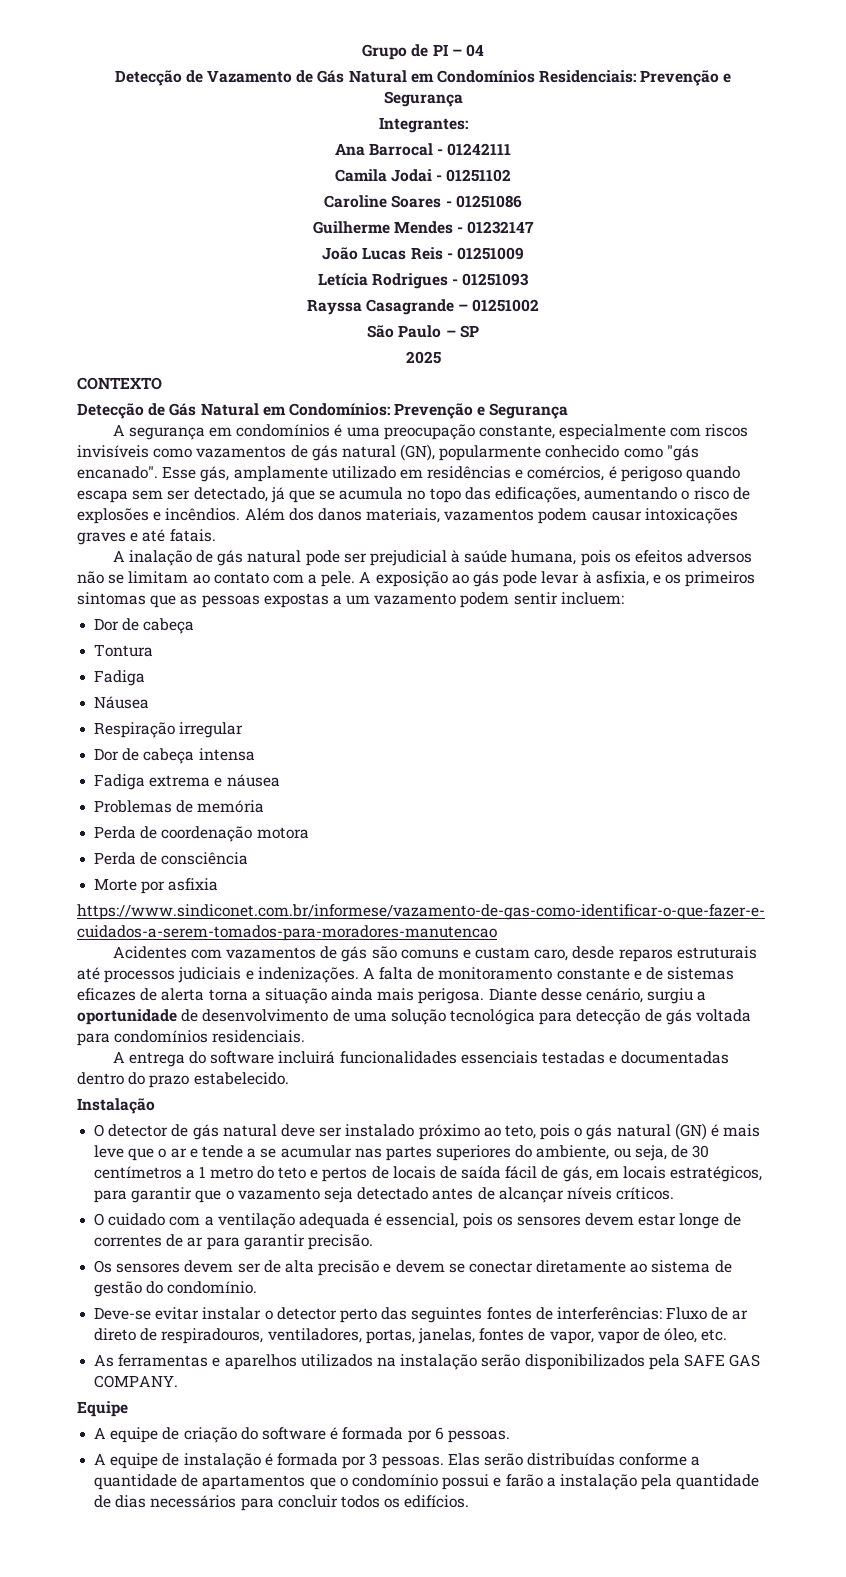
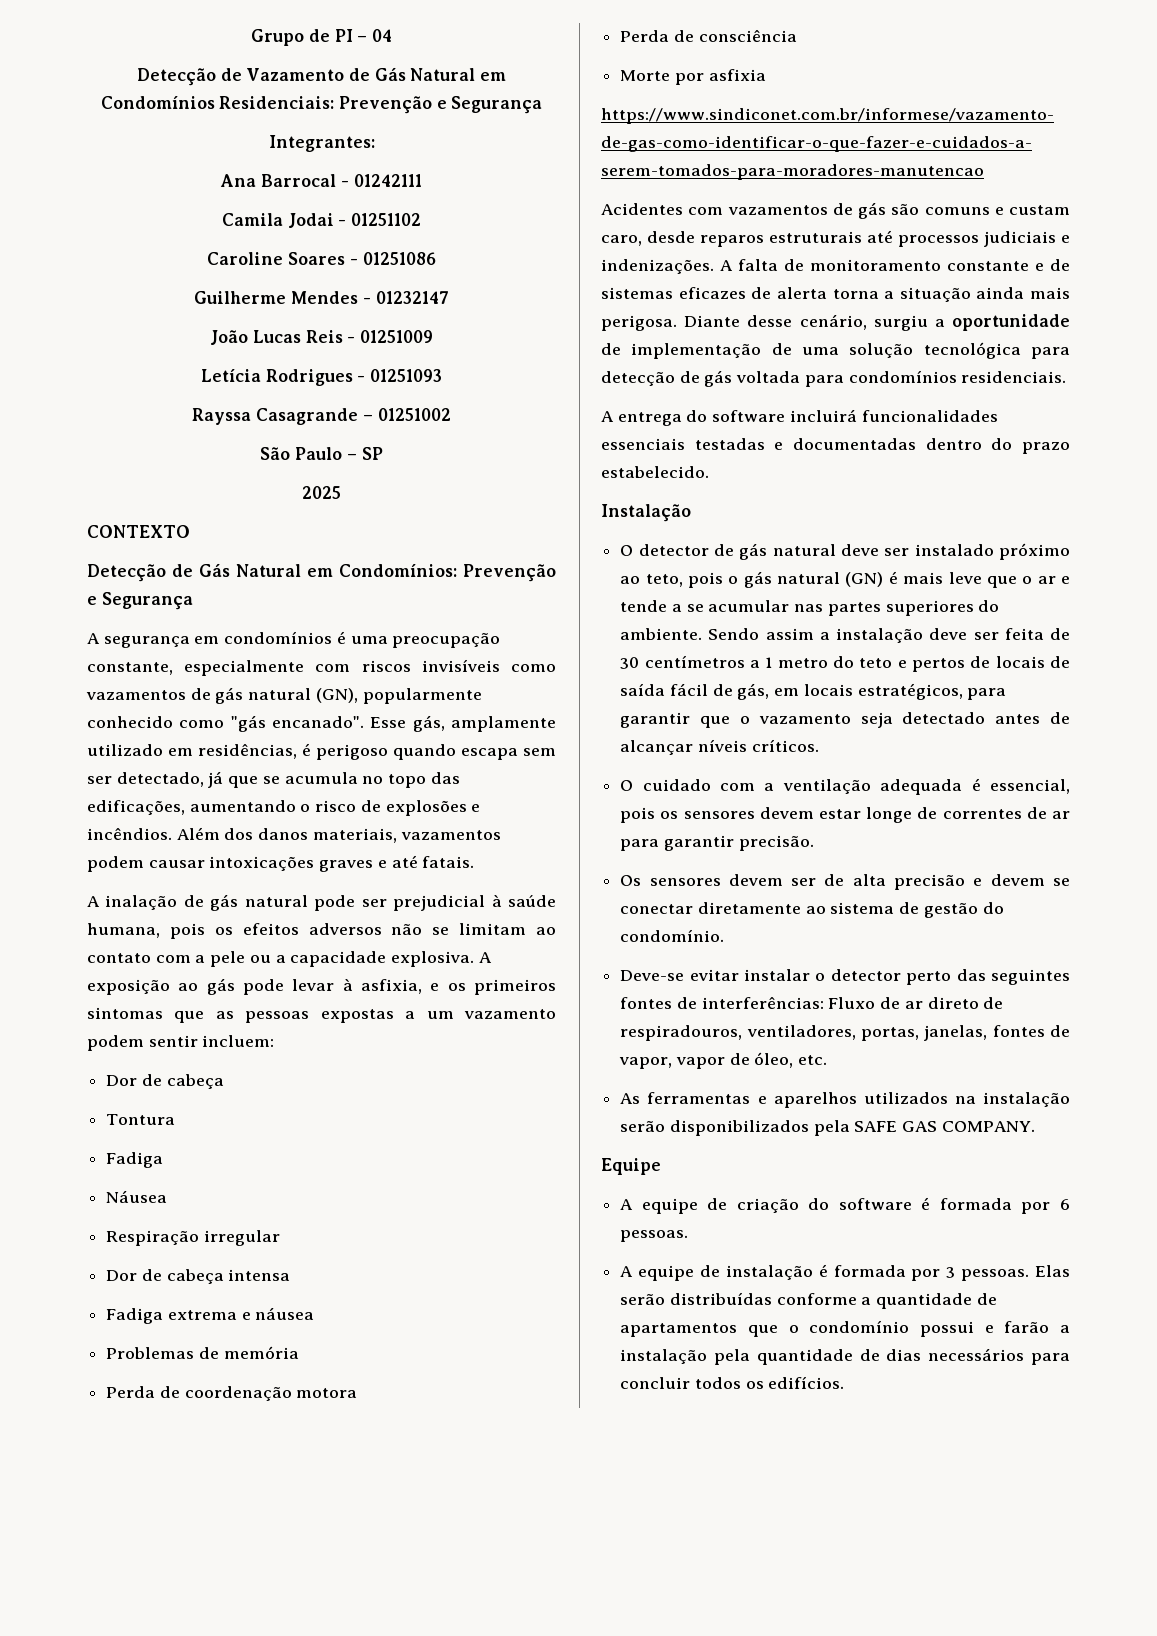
- Esse gás, amplamente utilizado em residências e comércios, é perigoso quando escapa sem ser detectado, já que se acumula no topo das edificações, aumentando o risco de explosões e incêndios.
+ Esse gás, amplamente utilizado em residências, é perigoso quando escapa sem ser detectado, já que se acumula no topo das edificações, aumentando o risco de explosões e incêndios.
- A inalação de gás natural pode ser prejudicial à saúde humana, pois os efeitos adversos não se limitam ao contato com a pele.
+ A inalação de gás natural pode ser prejudicial à saúde humana, pois os efeitos adversos não se limitam ao contato com a pele ou a capacidade explosiva.
- Diante desse cenário, surgiu a oportunidade de desenvolvimento de uma solução tecnológica para detecção de gás voltada para condomínios residenciais.
+ Diante desse cenário, surgiu a oportunidade de implementação de uma solução tecnológica para detecção de gás voltada para condomínios residenciais.
- O detector de gás natural deve ser instalado próximo ao teto, pois o gás natural (GN) é mais leve que o ar e tende a se acumular nas partes superiores do ambiente, ou seja, de 30 centímetros a 1 metro do teto e pertos de locais de saída fácil de gás, em locais estratégicos, para garantir que o vazamento seja detectado antes de alcançar níveis críticos.
+ O detector de gás natural deve ser instalado próximo ao teto, pois o gás natural (GN) é mais leve que o ar e tende a se acumular nas partes superiores do ambiente. Sendo assim a instalação deve ser feita de 30 centímetros a 1 metro do teto e pertos de locais de saída fácil de gás, em locais estratégicos, para garantir que o vazamento seja detectado antes de alcançar níveis críticos.

